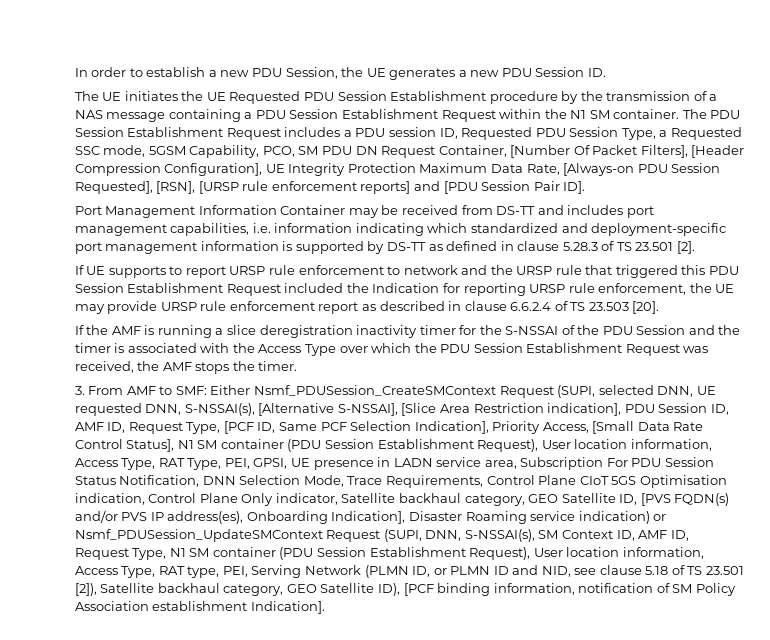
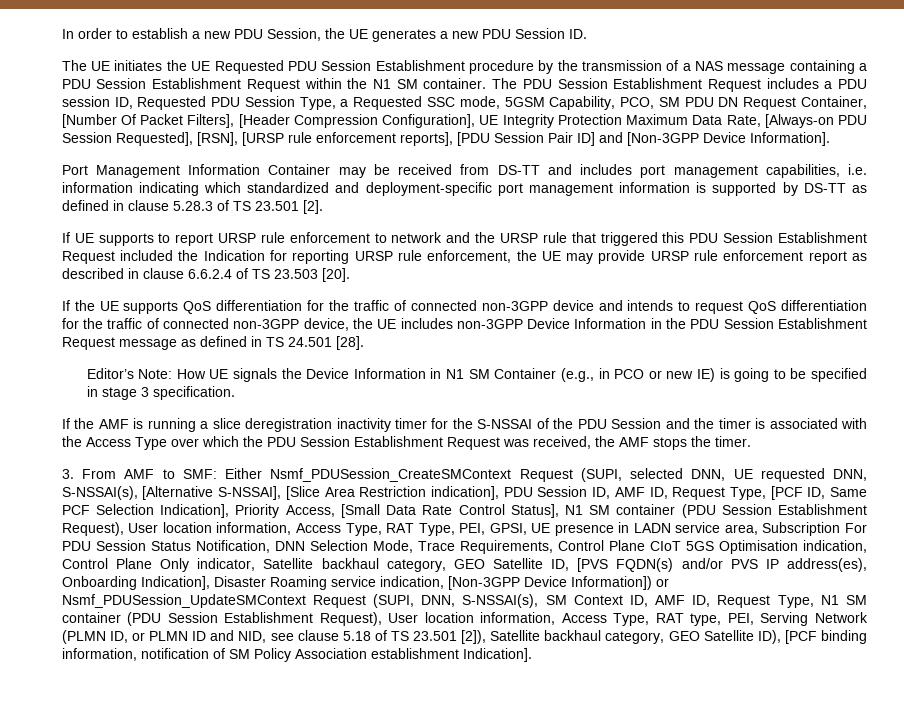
- The PDU Session Establishment Request includes a PDU session ID, Requested PDU Session Type, a Requested SSC mode, 5GSM Capability, PCO, SM PDU DN Request Container, [Number Of Packet Filters], [Header Compression Configuration], UE Integrity Protection Maximum Data Rate, [Always-on PDU Session Requested], [RSN], [URSP rule enforcement reports] and [PDU Session Pair ID].
+ The PDU Session Establishment Request includes a PDU session ID, Requested PDU Session Type, a Requested SSC mode, 5GSM Capability, PCO, SM PDU DN Request Container, [Number Of Packet Filters], [Header Compression Configuration], UE Integrity Protection Maximum Data Rate, [Always-on PDU Session Requested], [RSN], [URSP rule enforcement reports], [PDU Session Pair ID] and [Non-3GPP Device Information].
+ If the UE supports QoS differentiation for the traffic of connected non-3GPP device and intends to request QoS differentiation for the traffic of connected non-3GPP device, the UE includes non-3GPP Device Information in the PDU Session Establishment Request message as defined in TS 24.501 [28].
+ Editor’s Note: How UE signals the Device Information in N1 SM Container (e.g., in PCO or new IE) is going to be specified in stage 3 specification.
- Either Nsmf_PDUSession_CreateSMContext Request (SUPI, selected DNN, UE requested DNN, S-NSSAI(s), [Alternative S-NSSAI], [Slice Area Restriction indication], PDU Session ID, AMF ID, Request Type, [PCF ID, Same PCF Selection Indication], Priority Access, [Small Data Rate Control Status], N1 SM container (PDU Session Establishment Request), User location information, Access Type, RAT Type, PEI, GPSI, UE presence in LADN service area, Subscription For PDU Session Status Notification, DNN Selection Mode, Trace Requirements, Control Plane CIoT 5GS Optimisation indication, Control Plane Only indicator, Satellite backhaul category, GEO Satellite ID, [PVS FQDN(s) and/or PVS IP address(es), Onboarding Indication], Disaster Roaming service indication) or Nsmf_PDUSession_UpdateSMContext Request (SUPI, DNN, S-NSSAI(s), SM Context ID, AMF ID, Request Type, N1 SM container (PDU Session Establishment Request), User location information, Access Type, RAT type, PEI, Serving Network (PLMN ID, or PLMN ID and NID, see clause 5.18 of TS 23.501 [2]), Satellite backhaul category, GEO Satellite ID), [PCF binding information, notification of SM Policy Association establishment Indication].
+ Either Nsmf_PDUSession_CreateSMContext Request (SUPI, selected DNN, UE requested DNN, S-NSSAI(s), [Alternative S-NSSAI], [Slice Area Restriction indication], PDU Session ID, AMF ID, Request Type, [PCF ID, Same PCF Selection Indication], Priority Access, [Small Data Rate Control Status], N1 SM container (PDU Session Establishment Request), User location information, Access Type, RAT Type, PEI, GPSI, UE presence in LADN service area, Subscription For PDU Session Status Notification, DNN Selection Mode, Trace Requirements, Control Plane CIoT 5GS Optimisation indication, Control Plane Only indicator, Satellite backhaul category, GEO Satellite ID, [PVS FQDN(s) and/or PVS IP address(es), Onboarding Indication], Disaster Roaming service indication, [Non-3GPP Device Information]) or Nsmf_PDUSession_UpdateSMContext Request (SUPI, DNN, S-NSSAI(s), SM Context ID, AMF ID, Request Type, N1 SM container (PDU Session Establishment Request), User location information, Access Type, RAT type, PEI, Serving Network (PLMN ID, or PLMN ID and NID, see clause 5.18 of TS 23.501 [2]), Satellite backhaul category, GEO Satellite ID), [PCF binding information, notification of SM Policy Association establishment Indication].

